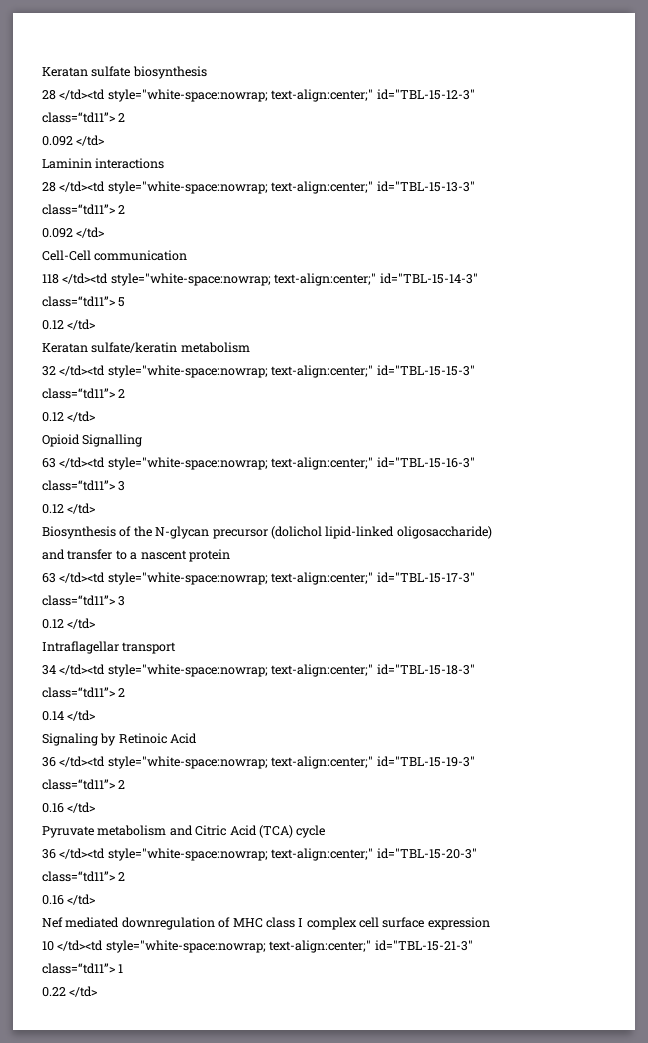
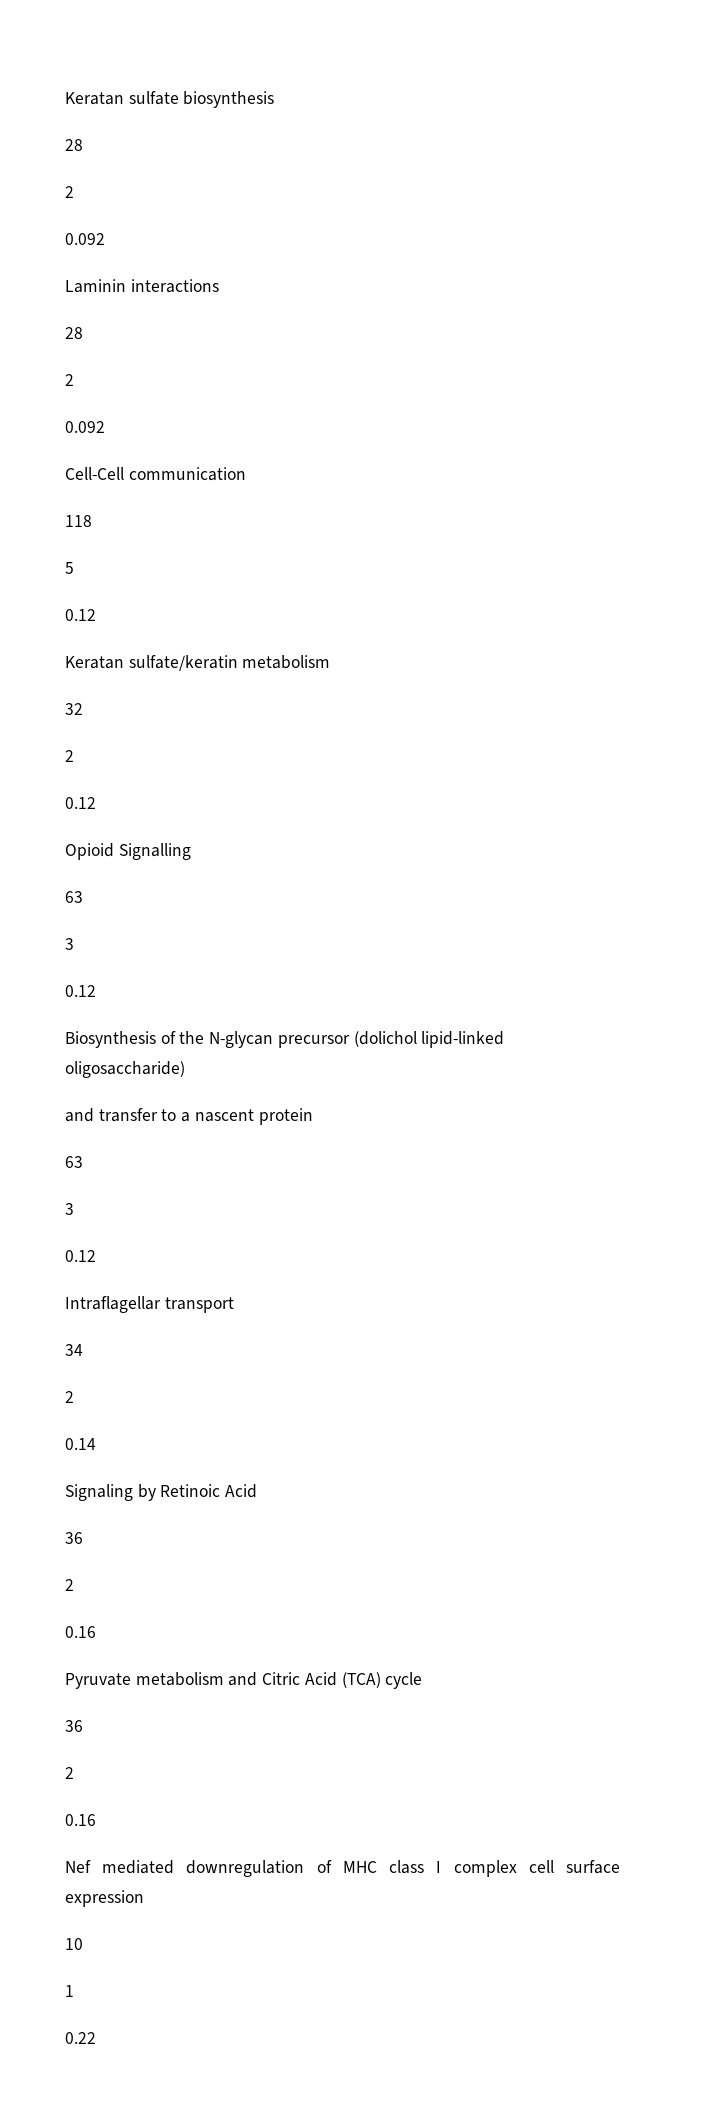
  Keratan sulfate biosynthesis
- 28 </td><td style="white-space:nowrap; text-align:center;" id="TBL-15-12-3"
- class=“td11”> 2
- 0.092 </td>
+ 28
+ 2
+ 0.092
  Laminin interactions
- 28 </td><td style="white-space:nowrap; text-align:center;" id="TBL-15-13-3"
- class=“td11”> 2
- 0.092 </td>
+ 28
+ 2
+ 0.092
- 118 </td><td style="white-space:nowrap; text-align:center;" id="TBL-15-14-3"
- class=“td11”> 5
- 0.12 </td>
+ 118
+ 5
+ 0.12
- 32 </td><td style="white-space:nowrap; text-align:center;" id="TBL-15-15-3"
- class=“td11”> 2
- 0.12 </td>
+ 32
+ 2
+ 0.12
  Opioid Signalling
- 63 </td><td style="white-space:nowrap; text-align:center;" id="TBL-15-16-3"
- class=“td11”> 3
- 0.12 </td>
+ 63
+ 3
+ 0.12
  and transfer to a nascent protein
- 63 </td><td style="white-space:nowrap; text-align:center;" id="TBL-15-17-3"
- class=“td11”> 3
- 0.12 </td>
+ 63
+ 3
+ 0.12
- 34 </td><td style="white-space:nowrap; text-align:center;" id="TBL-15-18-3"
- class=“td11”> 2
+ 34
+ 2
- 0.14 </td>
+ 0.14
  Signaling by Retinoic Acid
- 36 </td><td style="white-space:nowrap; text-align:center;" id="TBL-15-19-3"
- class=“td11”> 2
- 0.16 </td>
+ 36
+ 2
+ 0.16
  Pyruvate metabolism and Citric Acid (TCA) cycle
- 36 </td><td style="white-space:nowrap; text-align:center;" id="TBL-15-20-3"
- class=“td11”> 2
- 0.16 </td>
+ 36
+ 2
+ 0.16
- 10 </td><td style="white-space:nowrap; text-align:center;" id="TBL-15-21-3"
- class=“td11”> 1
+ 10
+ 1
- 0.22 </td>
+ 0.22

